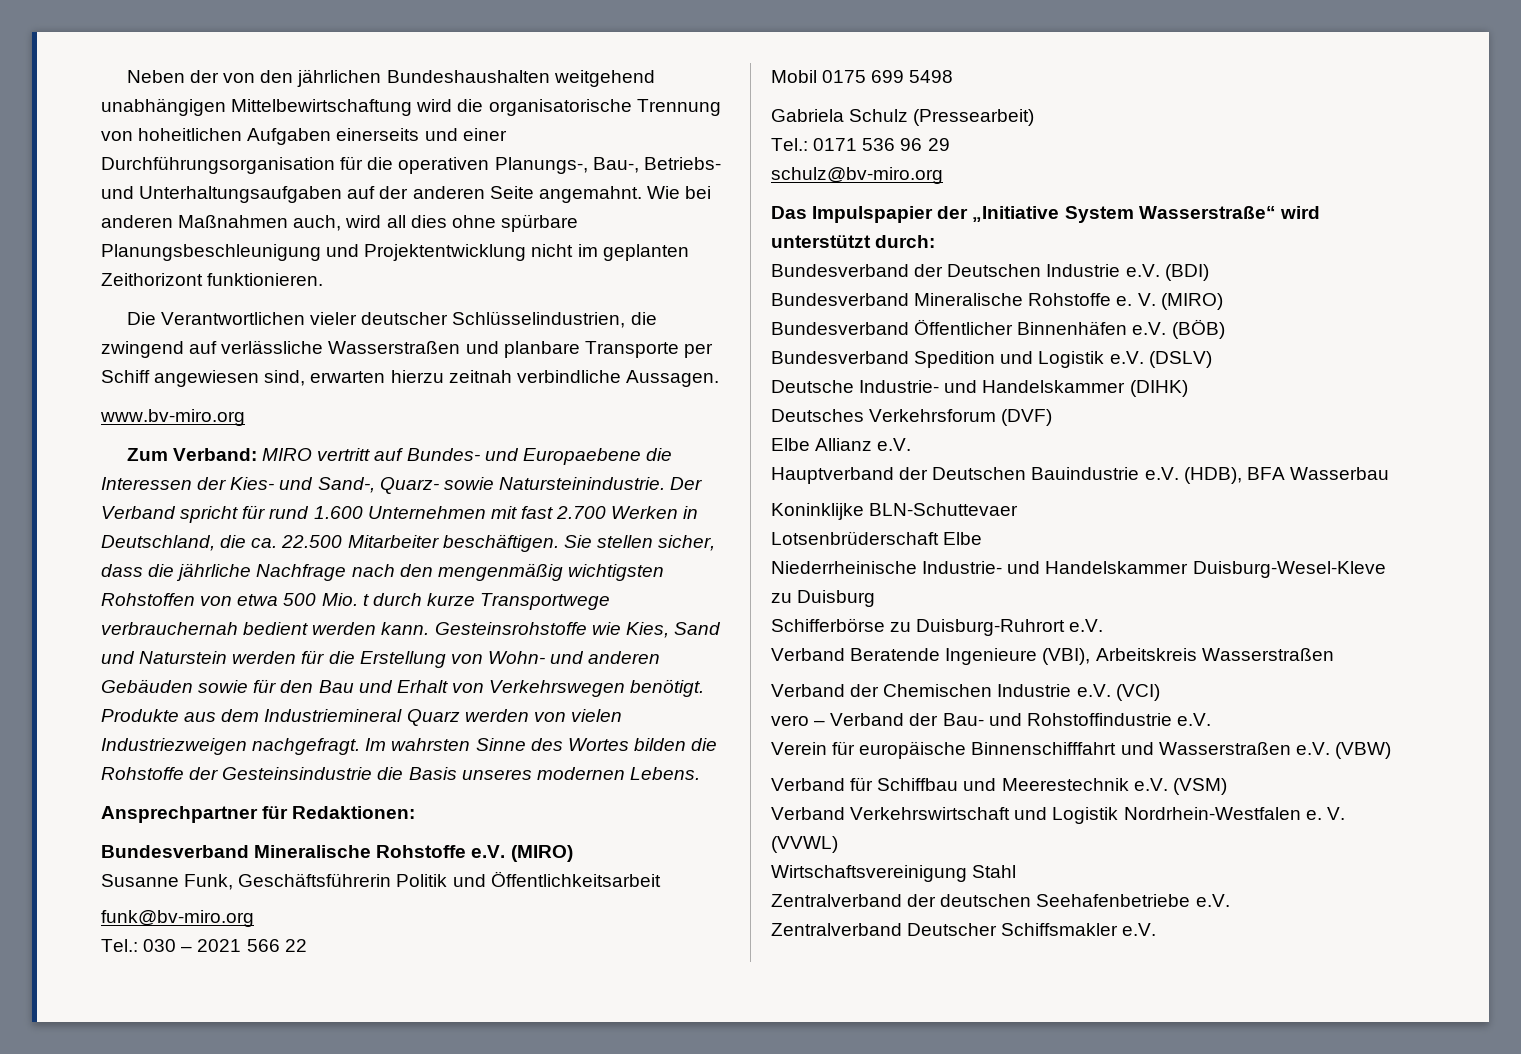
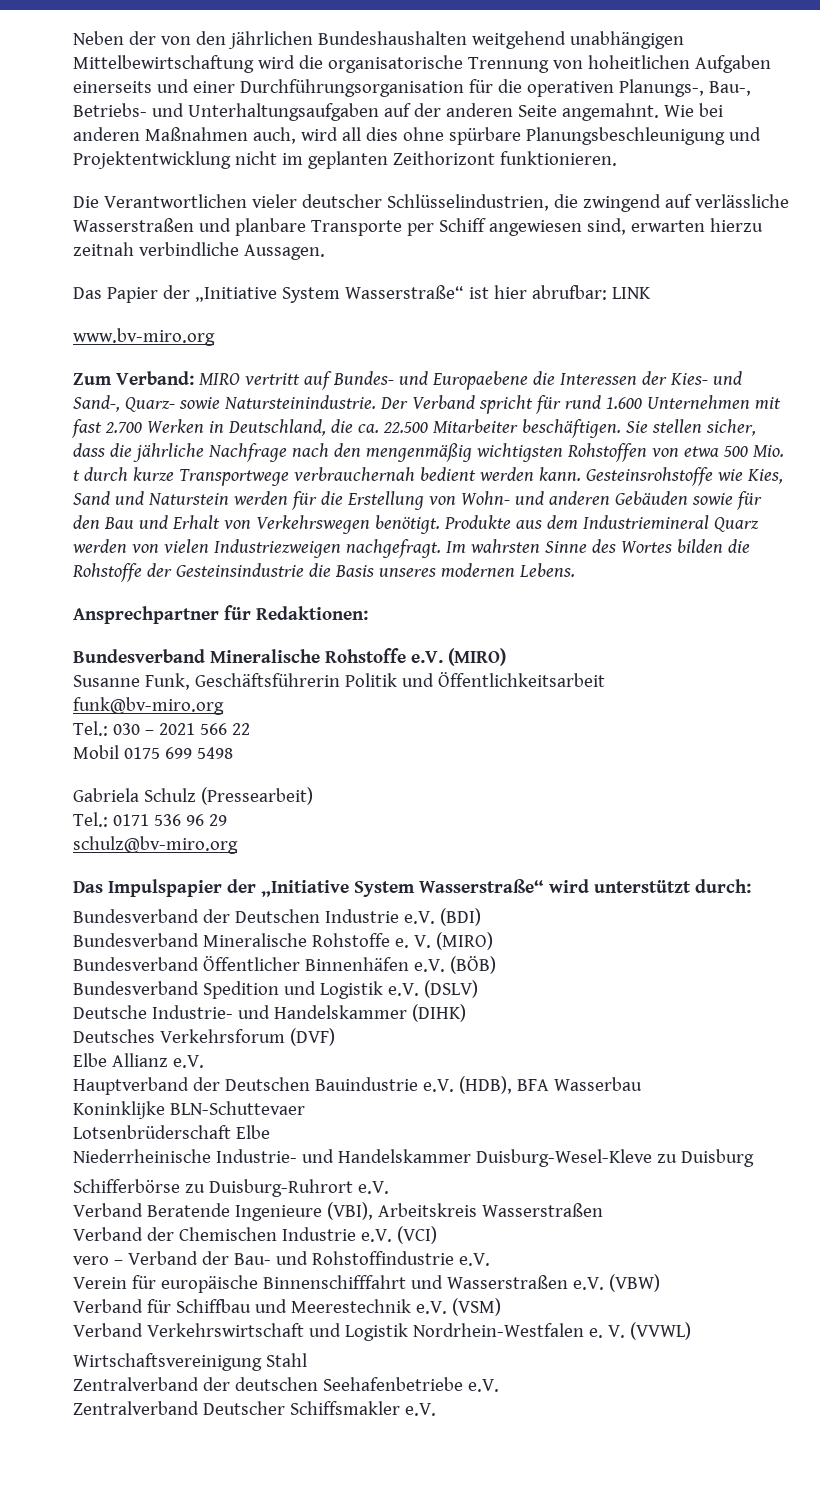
+ Das Papier der „Initiative System Wasserstraße“ ist hier abrufbar: LINK

